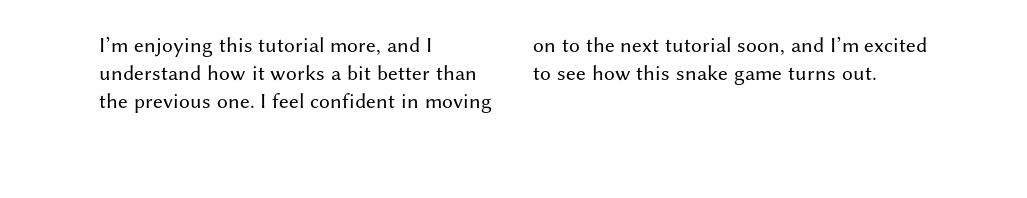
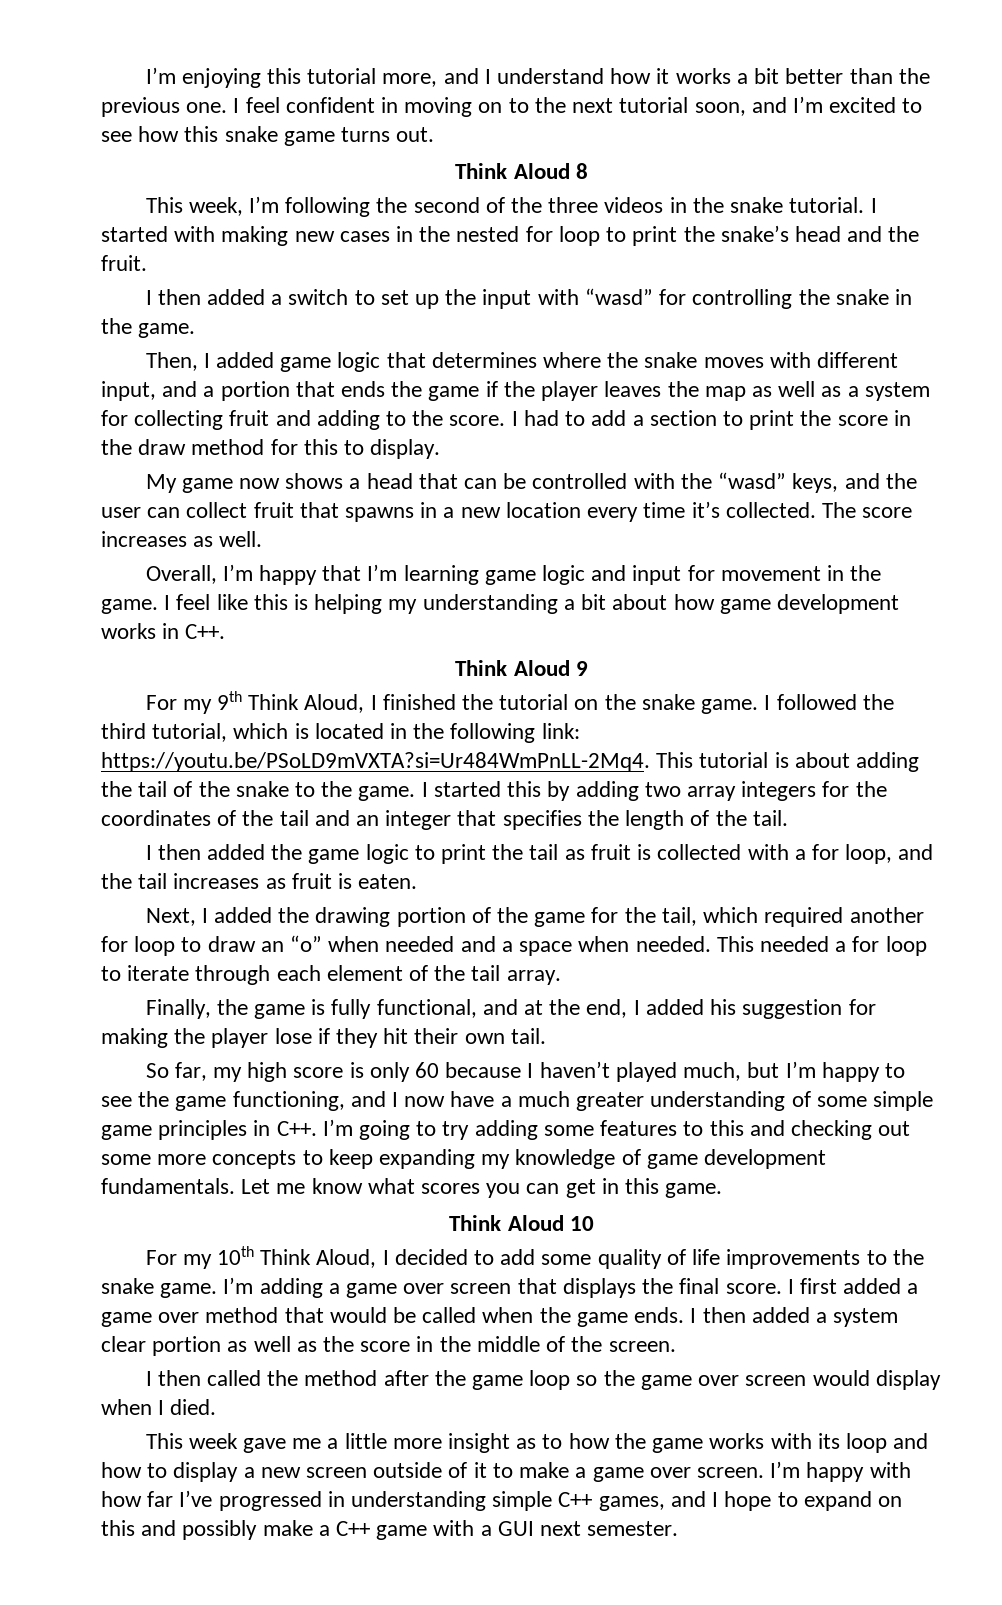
+ Think Aloud 8
+ This week, I’m following the second of the three videos in the snake tutorial. I started with making new cases in the nested for loop to print the snake’s head and the fruit.
+ I then added a switch to set up the input with “wasd” for controlling the snake in the game.
+ Then, I added game logic that determines where the snake moves with different input, and a portion that ends the game if the player leaves the map as well as a system for collecting fruit and adding to the score. I had to add a section to print the score in the draw method for this to display.
+ My game now shows a head that can be controlled with the “wasd” keys, and the user can collect fruit that spawns in a new location every time it’s collected. The score increases as well.
+ Overall, I’m happy that I’m learning game logic and input for movement in the game. I feel like this is helping my understanding a bit about how game development works in C++.
+ Think Aloud 9
+ For my 9th Think Aloud, I finished the tutorial on the snake game. I followed the third tutorial, which is located in the following link: https://youtu.be/PSoLD9mVXTA?si=Ur484WmPnLL-2Mq4. This tutorial is about adding the tail of the snake to the game. I started this by adding two array integers for the coordinates of the tail and an integer that specifies the length of the tail.
+ I then added the game logic to print the tail as fruit is collected with a for loop, and the tail increases as fruit is eaten.
+ Next, I added the drawing portion of the game for the tail, which required another for loop to draw an “o” when needed and a space when needed. This needed a for loop to iterate through each element of the tail array.
+ Finally, the game is fully functional, and at the end, I added his suggestion for making the player lose if they hit their own tail.
+ So far, my high score is only 60 because I haven’t played much, but I’m happy to see the game functioning, and I now have a much greater understanding of some simple game principles in C++. I’m going to try adding some features to this and checking out some more concepts to keep expanding my knowledge of game development fundamentals. Let me know what scores you can get in this game.
+ Think Aloud 10
+ For my 10th Think Aloud, I decided to add some quality of life improvements to the snake game. I’m adding a game over screen that displays the final score. I first added a game over method that would be called when the game ends. I then added a system clear portion as well as the score in the middle of the screen.
+ I then called the method after the game loop so the game over screen would display when I died.
+ This week gave me a little more insight as to how the game works with its loop and how to display a new screen outside of it to make a game over screen. I’m happy with how far I’ve progressed in understanding simple C++ games, and I hope to expand on this and possibly make a C++ game with a GUI next semester.

